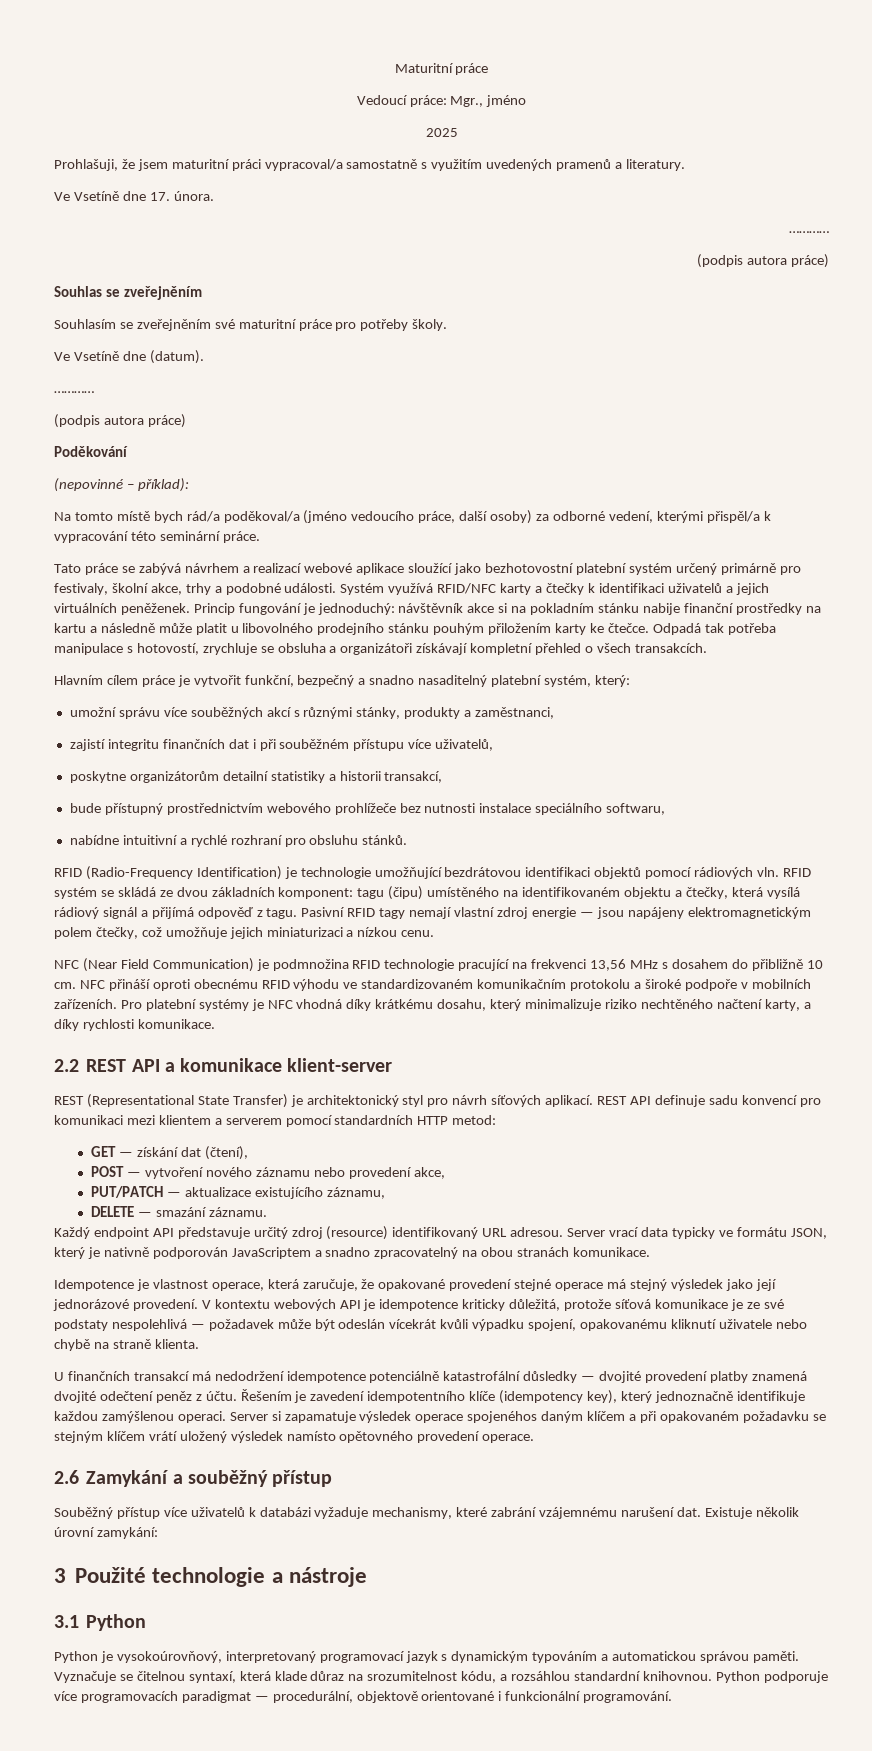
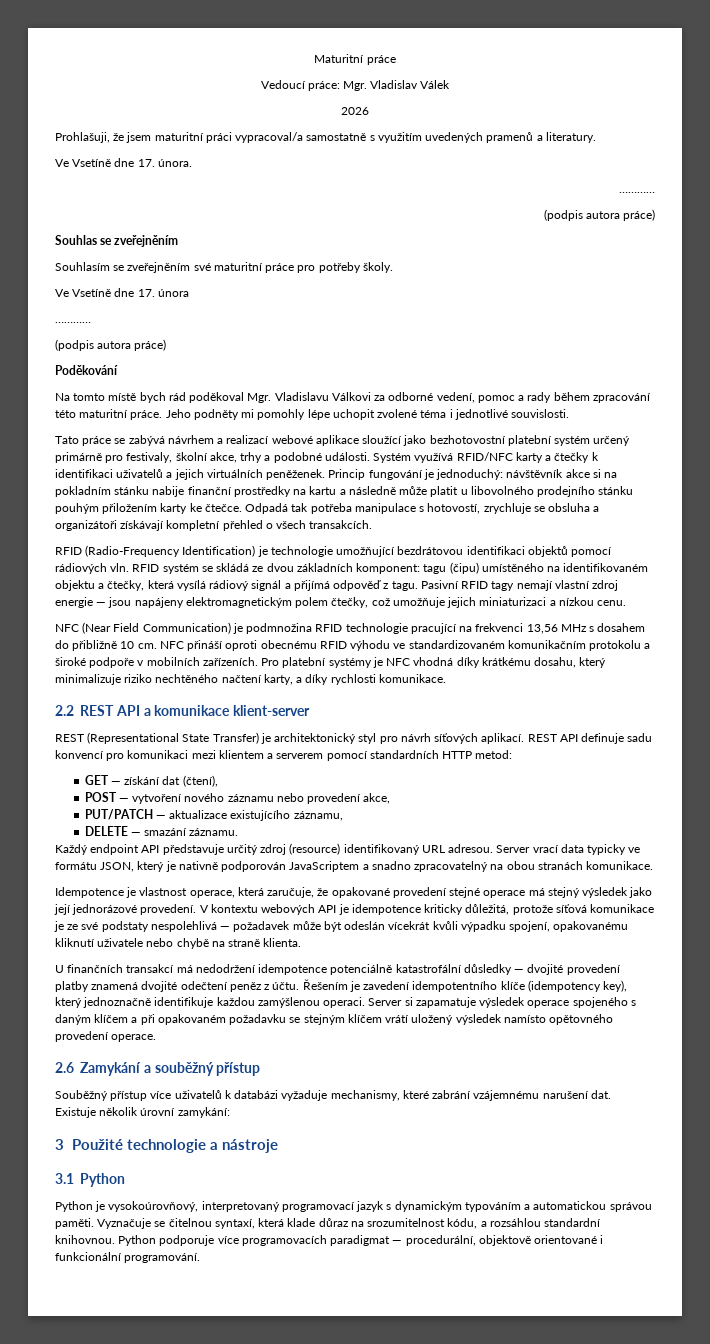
- Vedoucí práce: Mgr., jméno
- 2025
+ Vedoucí práce: Mgr. Vladislav Válek
+ 2026
- Ve Vsetíně dne (datum).
+ Ve Vsetíně dne 17. února
- (nepovinné – příklad):
- Na tomto místě bych rád/a poděkoval/a (jméno vedoucího práce, další osoby) za odborné vedení, kterými přispěl/a k vypracování této seminární práce.
+ Na tomto místě bych rád poděkoval Mgr. Vladislavu Válkovi za odborné vedení, pomoc a rady během zpracování této maturitní práce. Jeho podněty mi pomohly lépe uchopit zvolené téma i jednotlivé souvislosti.
- Hlavním cílem práce je vytvořit funkční, bezpečný a snadno nasaditelný platební systém, který:
- umožní správu více souběžných akcí s různými stánky, produkty a zaměstnanci,
- zajistí integritu finančních dat i při souběžném přístupu více uživatelů,
- poskytne organizátorům detailní statistiky a historii transakcí,
- bude přístupný prostřednictvím webového prohlížeče bez nutnosti instalace speciálního softwaru,
- nabídne intuitivní a rychlé rozhraní pro obsluhu stánků.
- Server si zapamatuje výsledek operace spojenéhos daným klíčem a při opakovaném požadavku se stejným klíčem vrátí uložený výsledek namísto opětovného provedení operace.
+ Server si zapamatuje výsledek operace spojeného s daným klíčem a při opakovaném požadavku se stejným klíčem vrátí uložený výsledek namísto opětovného provedení operace.

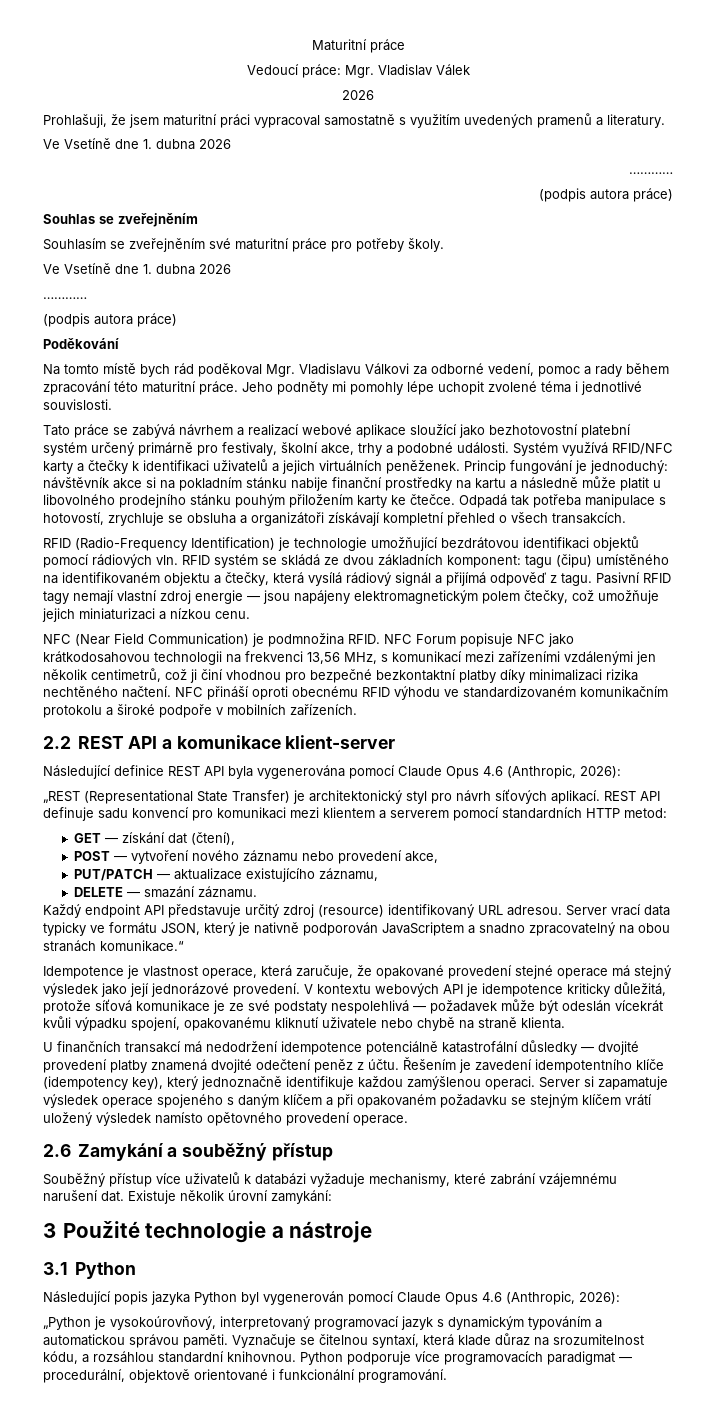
- Prohlašuji, že jsem maturitní práci vypracoval/a samostatně s využitím uvedených pramenů a literatury.
- Ve Vsetíně dne 17. února.
+ Prohlašuji, že jsem maturitní práci vypracoval samostatně s využitím uvedených pramenů a literatury.
+ Ve Vsetíně dne 1. dubna 2026
  Souhlasím se zveřejněním své maturitní práce pro potřeby školy.
- Ve Vsetíně dne 17. února
+ Ve Vsetíně dne 1. dubna 2026
- NFC (Near Field Communication) je podmnožina RFID technologie pracující na frekvenci 13,56 MHz s dosahem do přibližně 10 cm.
+ NFC (Near Field Communication) je podmnožina RFID. NFC Forum popisuje NFC jako krátkodosahovou technologii na frekvenci 13,56 MHz, s komunikací mezi zařízeními vzdálenými jen několik centimetrů, což ji činí vhodnou pro bezpečné bezkontaktní platby díky minimalizaci rizika nechtěného načtení.
- Pro platební systémy je NFC vhodná díky krátkému dosahu, který minimalizuje riziko nechtěného načtení karty, a díky rychlosti komunikace.
- REST (Representational State Transfer) je architektonický styl pro návrh síťových aplikací.
+ Následující definice REST API byla vygenerována pomocí Claude Opus 4.6 (Anthropic, 2026):
+ „REST (Representational State Transfer) je architektonický styl pro návrh síťových aplikací.
- Server vrací data typicky ve formátu JSON, který je nativně podporován JavaScriptem a snadno zpracovatelný na obou stranách komunikace.
+ Server vrací data typicky ve formátu JSON, který je nativně podporován JavaScriptem a snadno zpracovatelný na obou stranách komunikace.“
- Python je vysokoúrovňový, interpretovaný programovací jazyk s dynamickým typováním a automatickou správou paměti.
+ Následující popis jazyka Python byl vygenerován pomocí Claude Opus 4.6 (Anthropic, 2026):
+ „Python je vysokoúrovňový, interpretovaný programovací jazyk s dynamickým typováním a automatickou správou paměti.

